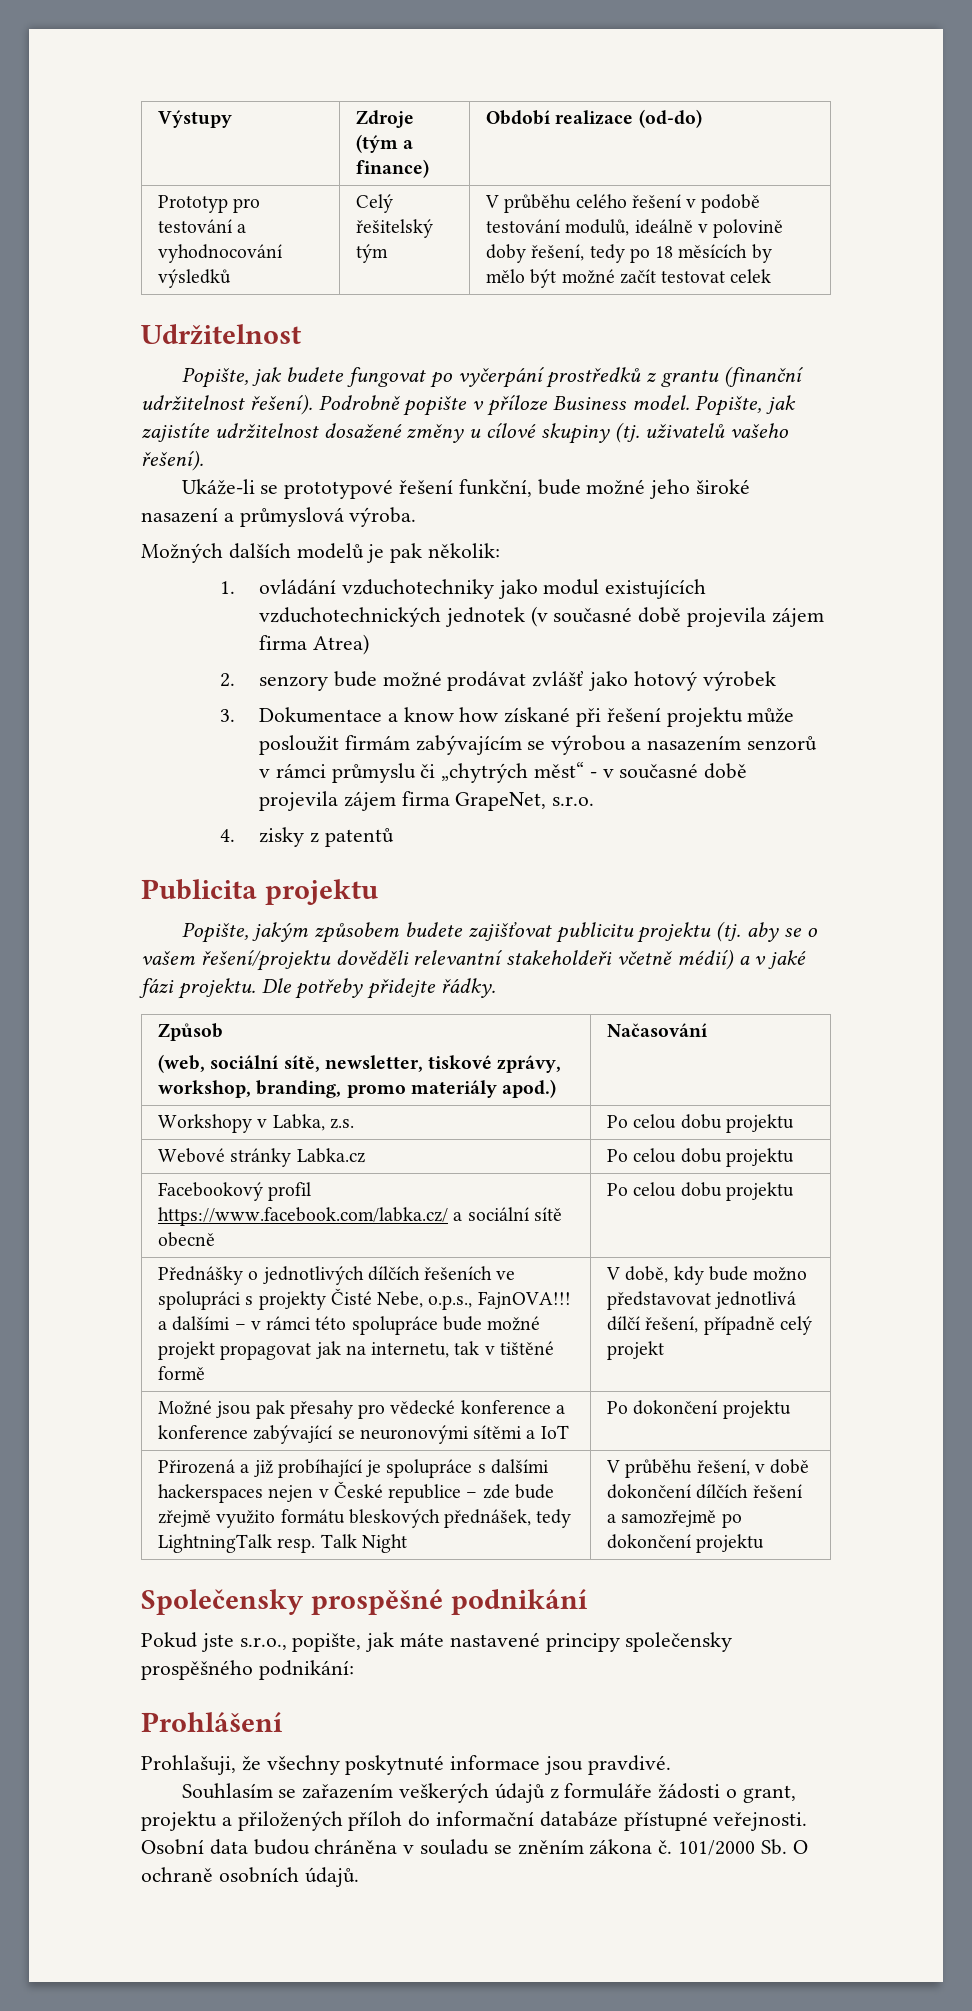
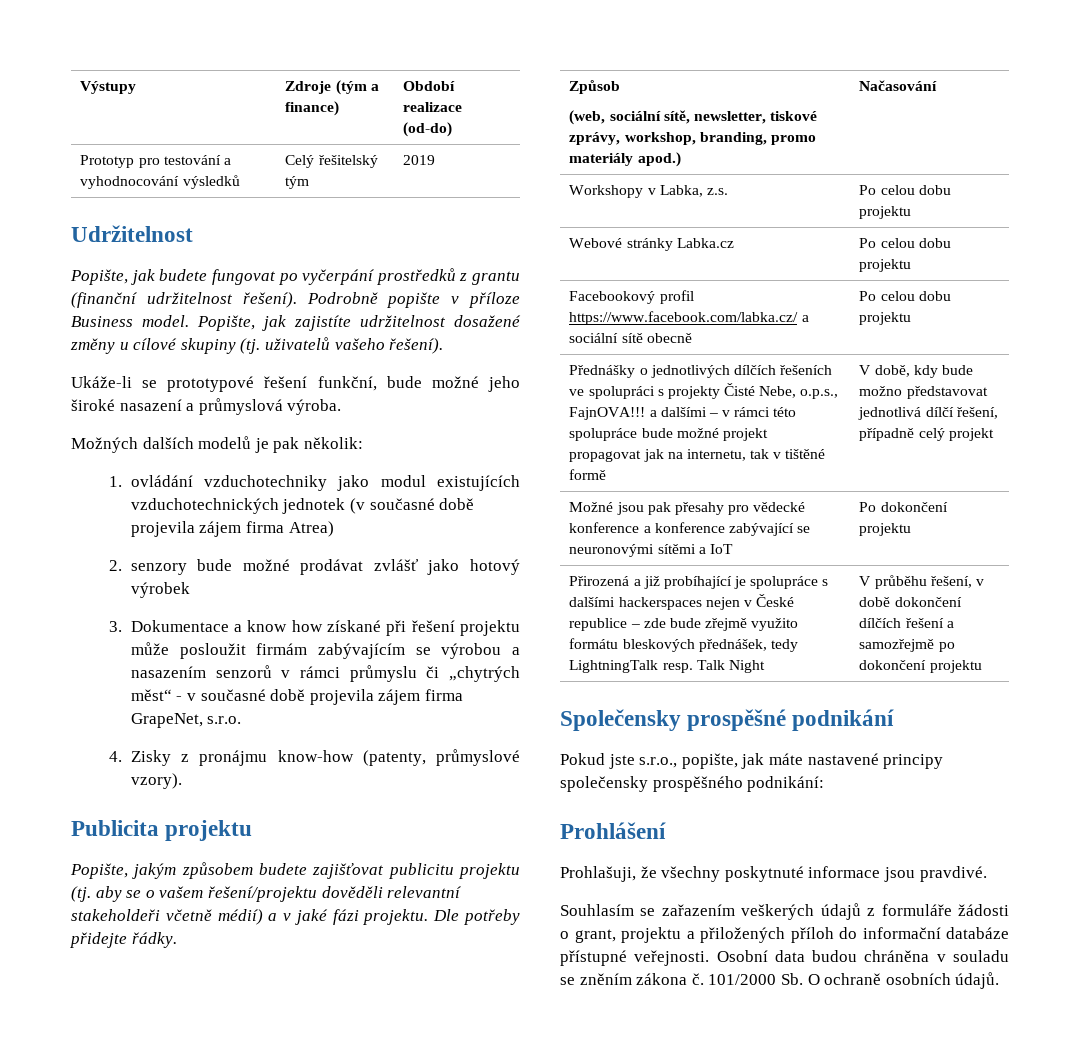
- Prototyp pro testování a vyhodnocování výsledků | Celý řešitelský tým | V průběhu celého řešení v podobě testování modulů, ideálně v polovině doby řešení, tedy po 18 měsících by mělo být možné začít testovat celek
+ Prototyp pro testování a vyhodnocování výsledků | Celý řešitelský tým | 2019
- 4. zisky z patentů
+ 4. Zisky z pronájmu know-how (patenty, průmyslové vzory).

